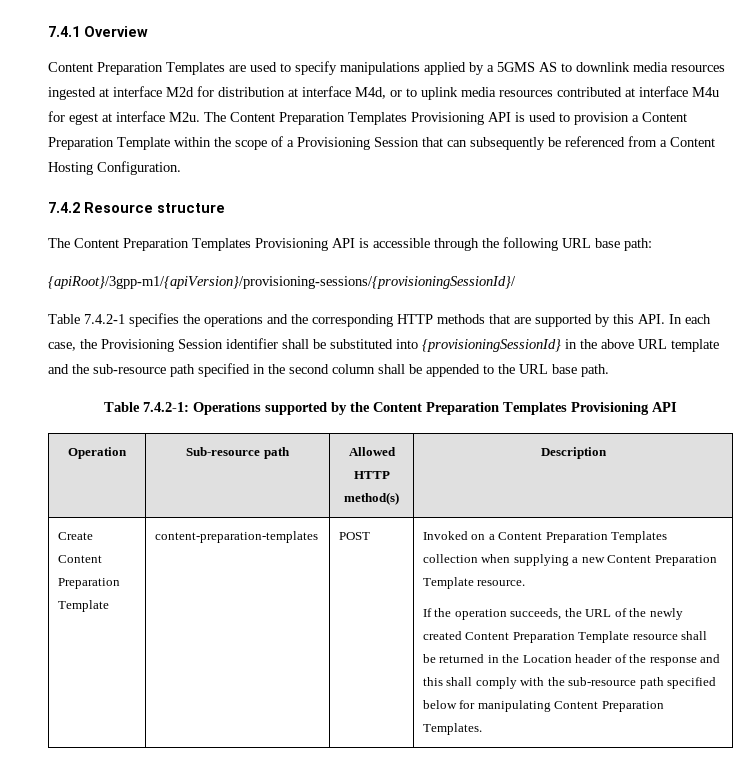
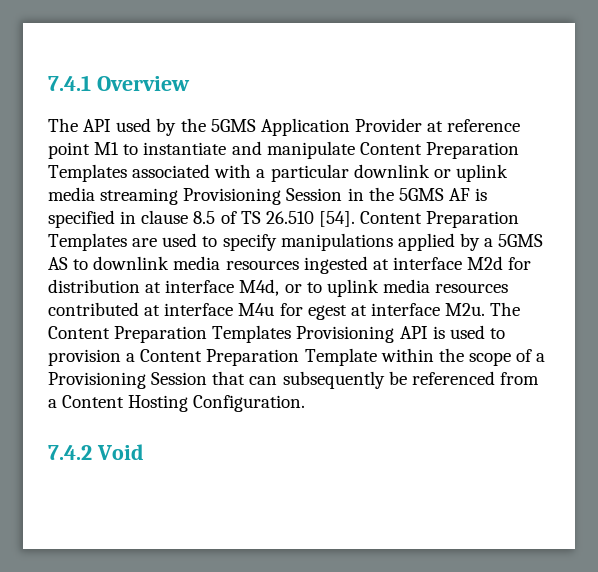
+ The API used by the 5GMS Application Provider at reference point M1 to instantiate and manipulate Content Preparation Templates associated with a particular downlink or uplink media streaming Provisioning Session in the 5GMS AF is specified in clause 8.5 of TS 26.510 [54].
- 7.4.2 Resource structure
- The Content Preparation Templates Provisioning API is accessible through the following URL base path:
- {apiRoot}/3gpp-m1/{apiVersion}/provisioning-sessions/{provisioningSessionId}/
- Table 7.4.2-1 specifies the operations and the corresponding HTTP methods that are supported by this API. In each case, the Provisioning Session identifier shall be substituted into {provisioningSessionId} in the above URL template and the sub-resource path specified in the second column shall be appended to the URL base path.
- Table 7.4.2-1: Operations supported by the Content Preparation Templates Provisioning API
- Operation | Sub-resource path | Allowed HTTP method(s) | Description
- Create Content Preparation Template | content-preparation-templates | POST | Invoked on a Content Preparation Templates collection when supplying a new Content Preparation Template resource.
- If the operation succeeds, the URL of the newly created Content Preparation Template resource shall be returned in the Location header of the response and this shall comply with the sub-resource path specified below for manipulating Content Preparation Templates.
+ 7.4.2 Void

